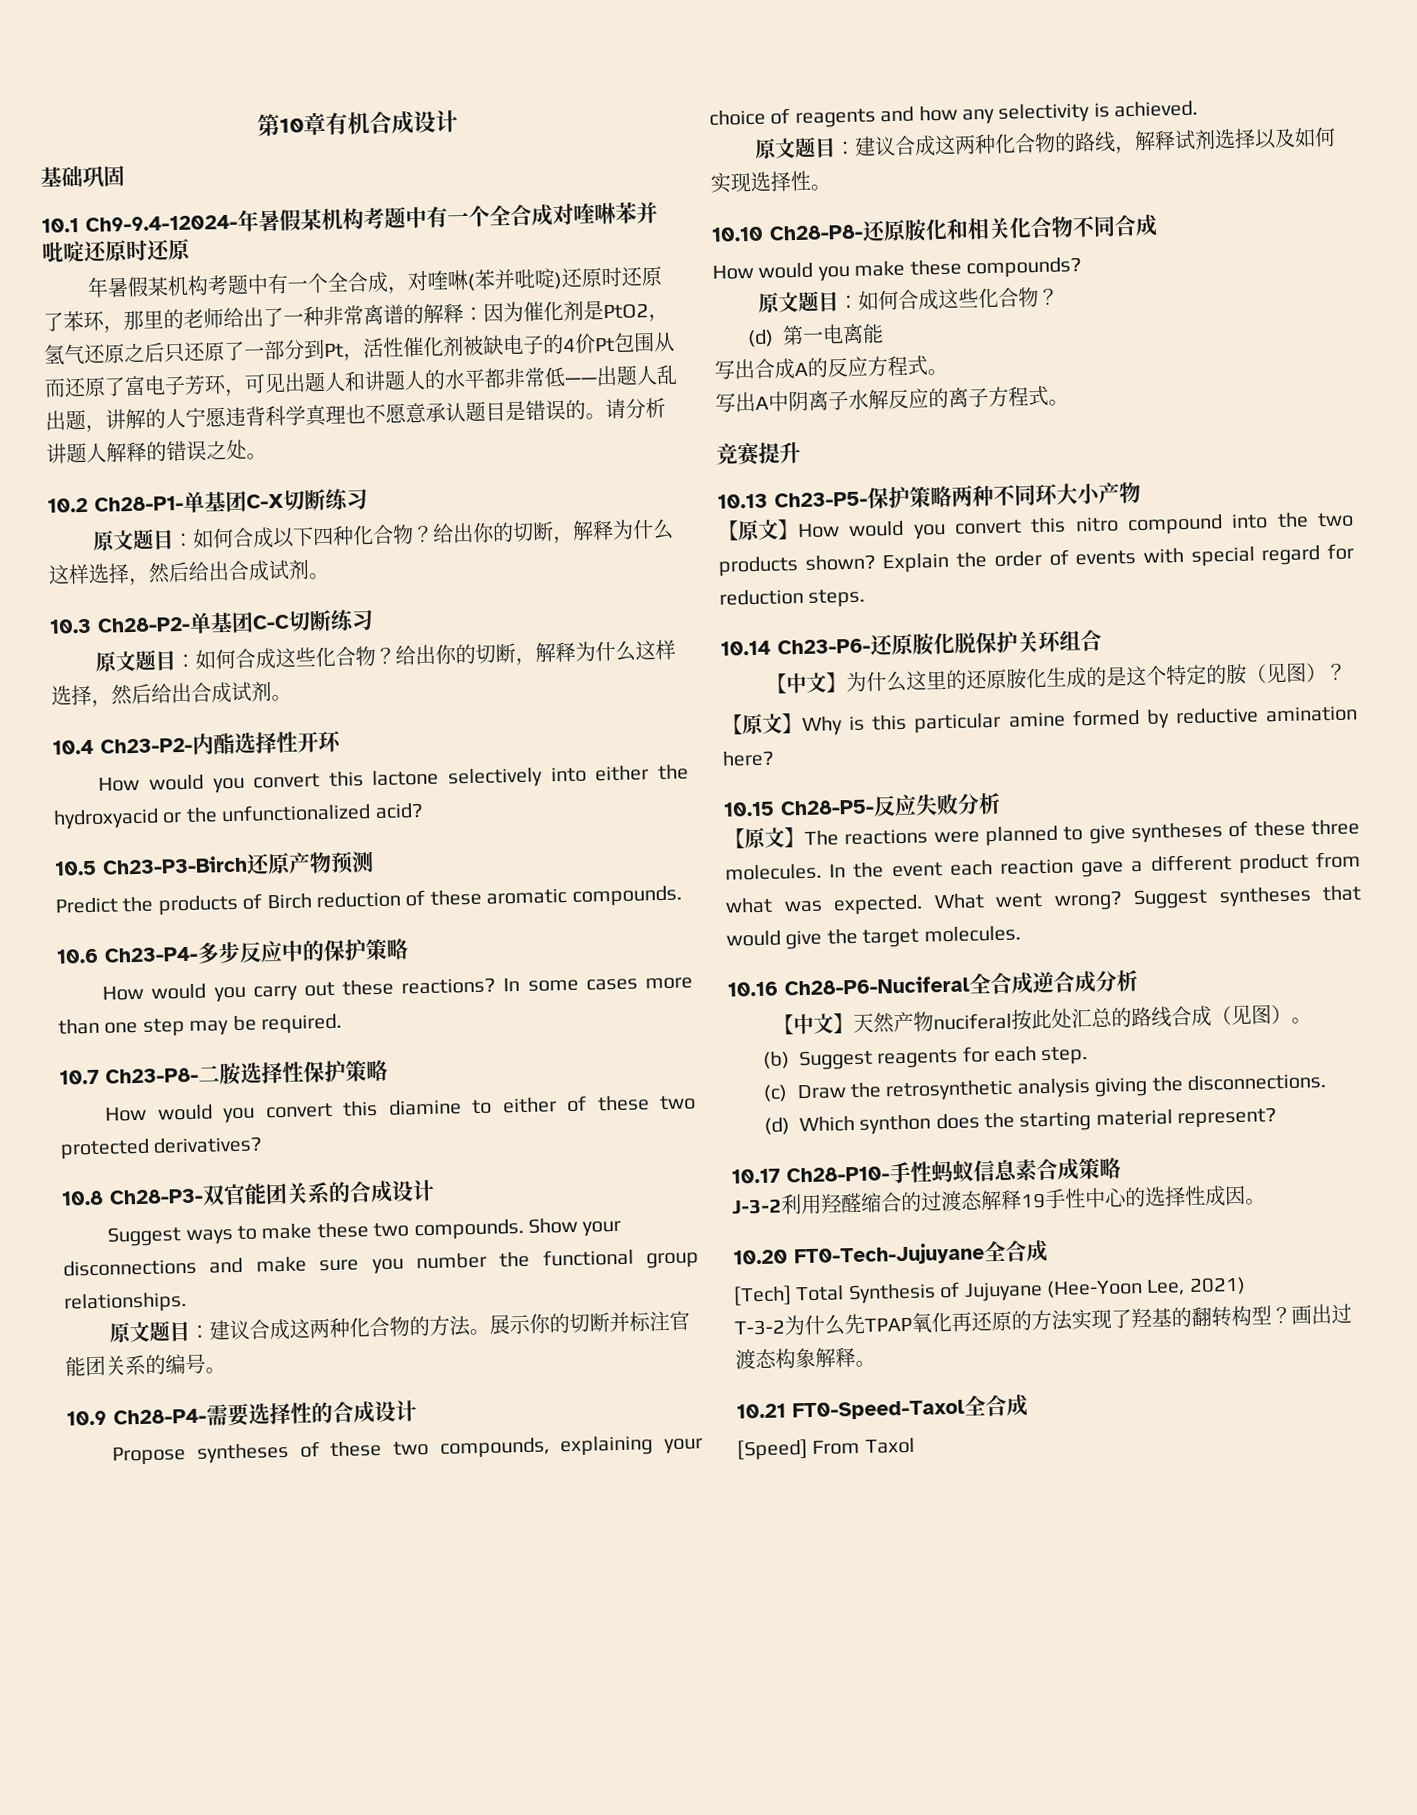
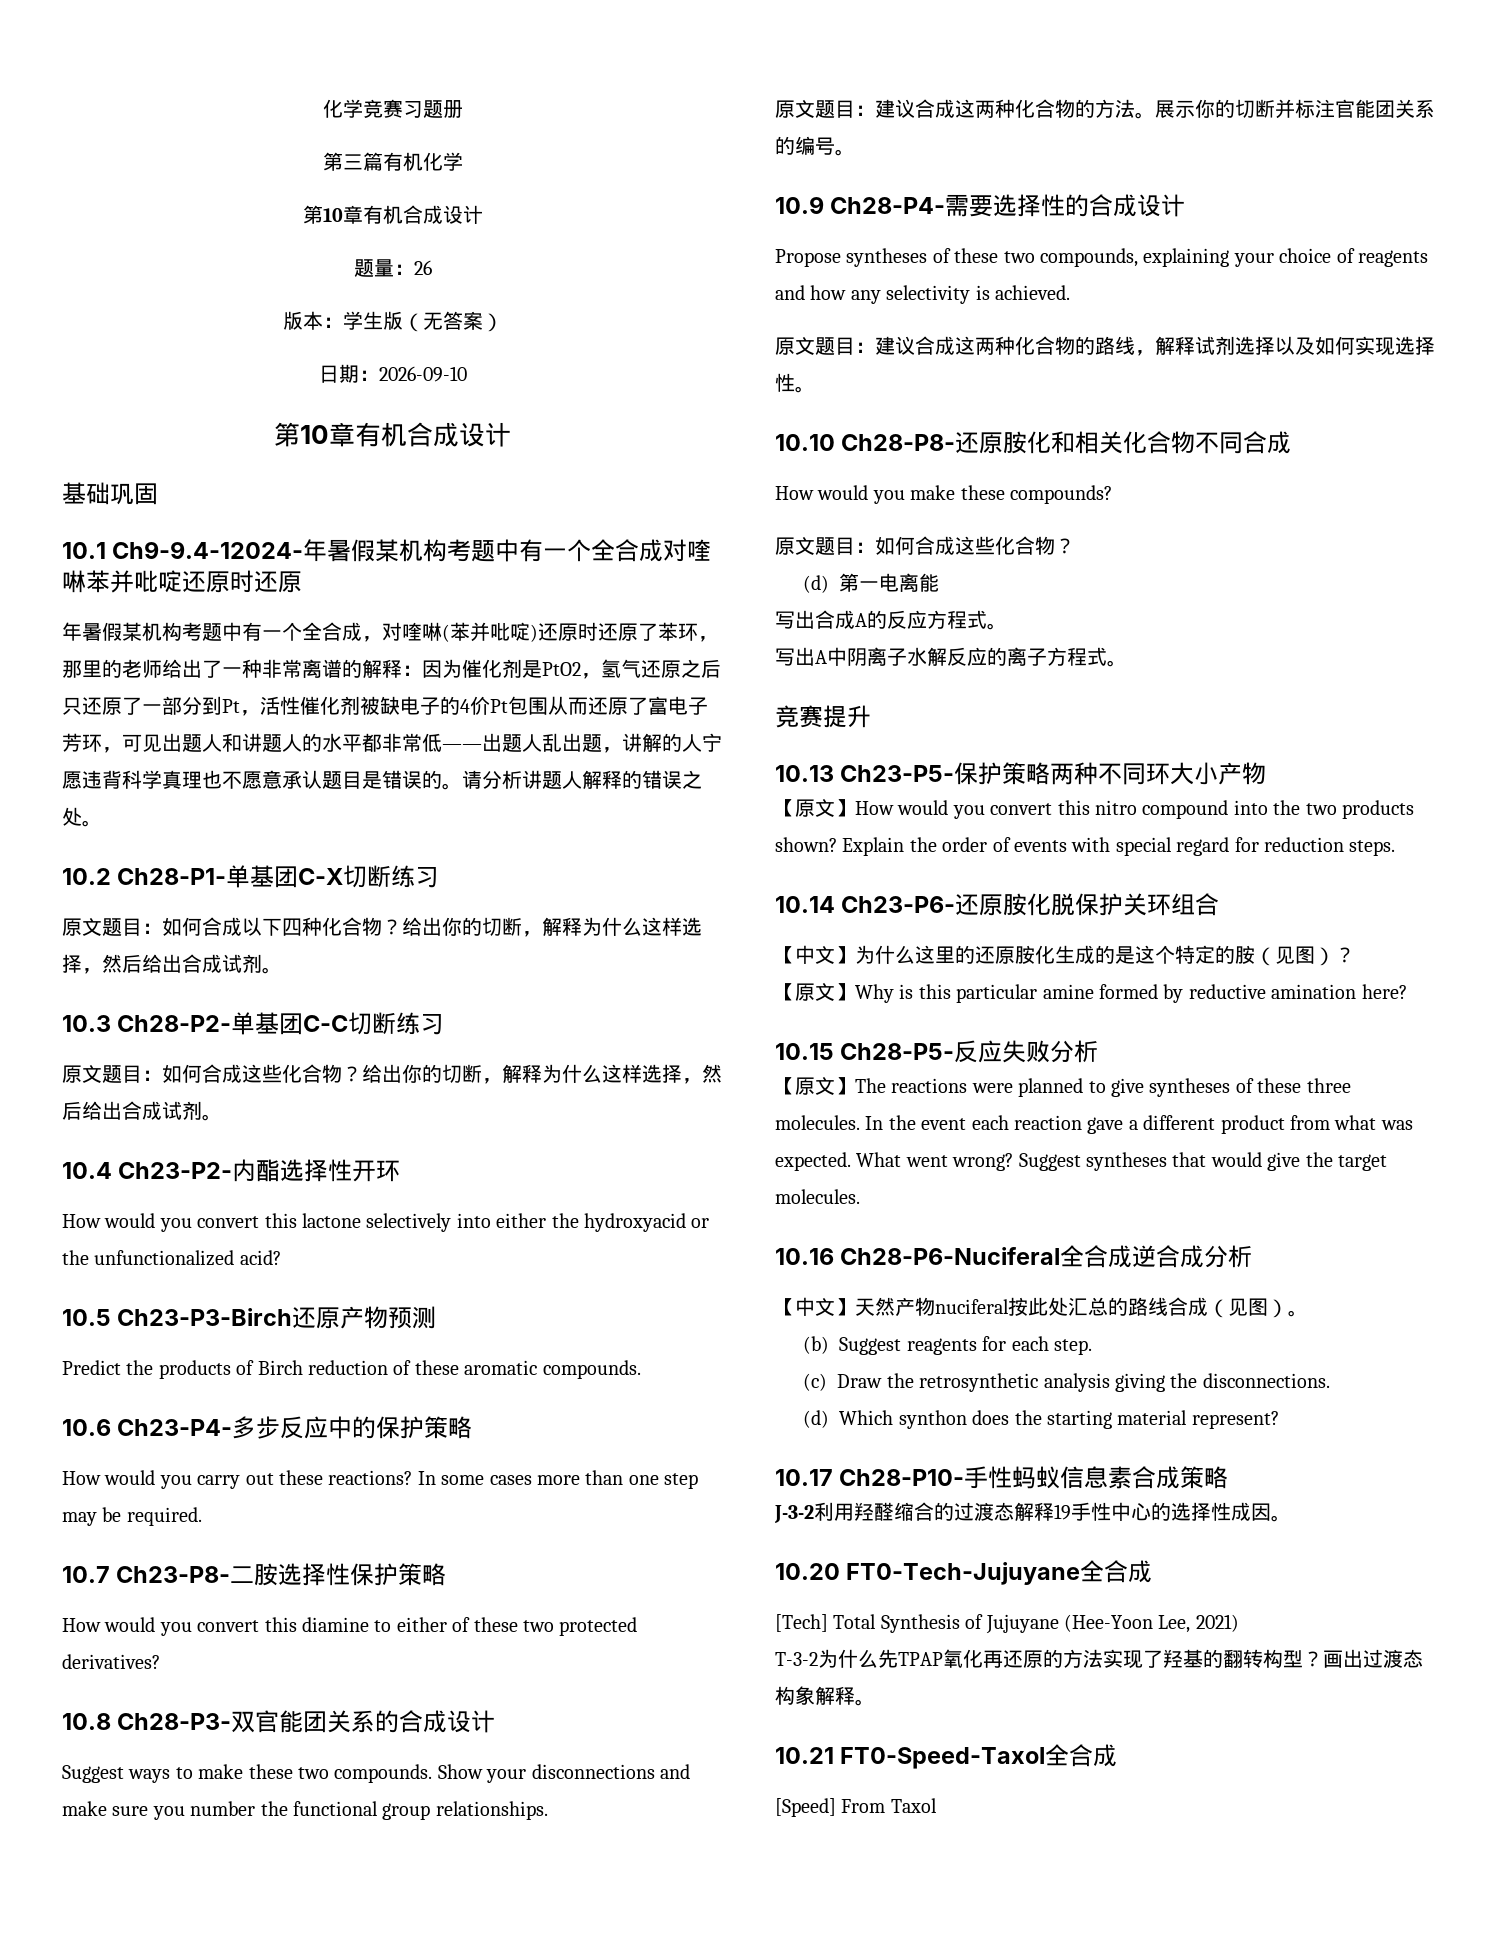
+ 化学竞赛习题册
+ 第三篇有机化学
+ 第10章有机合成设计
+ 题量：26
+ 版本：学生版（无答案）
+ 日期：2026-09-10

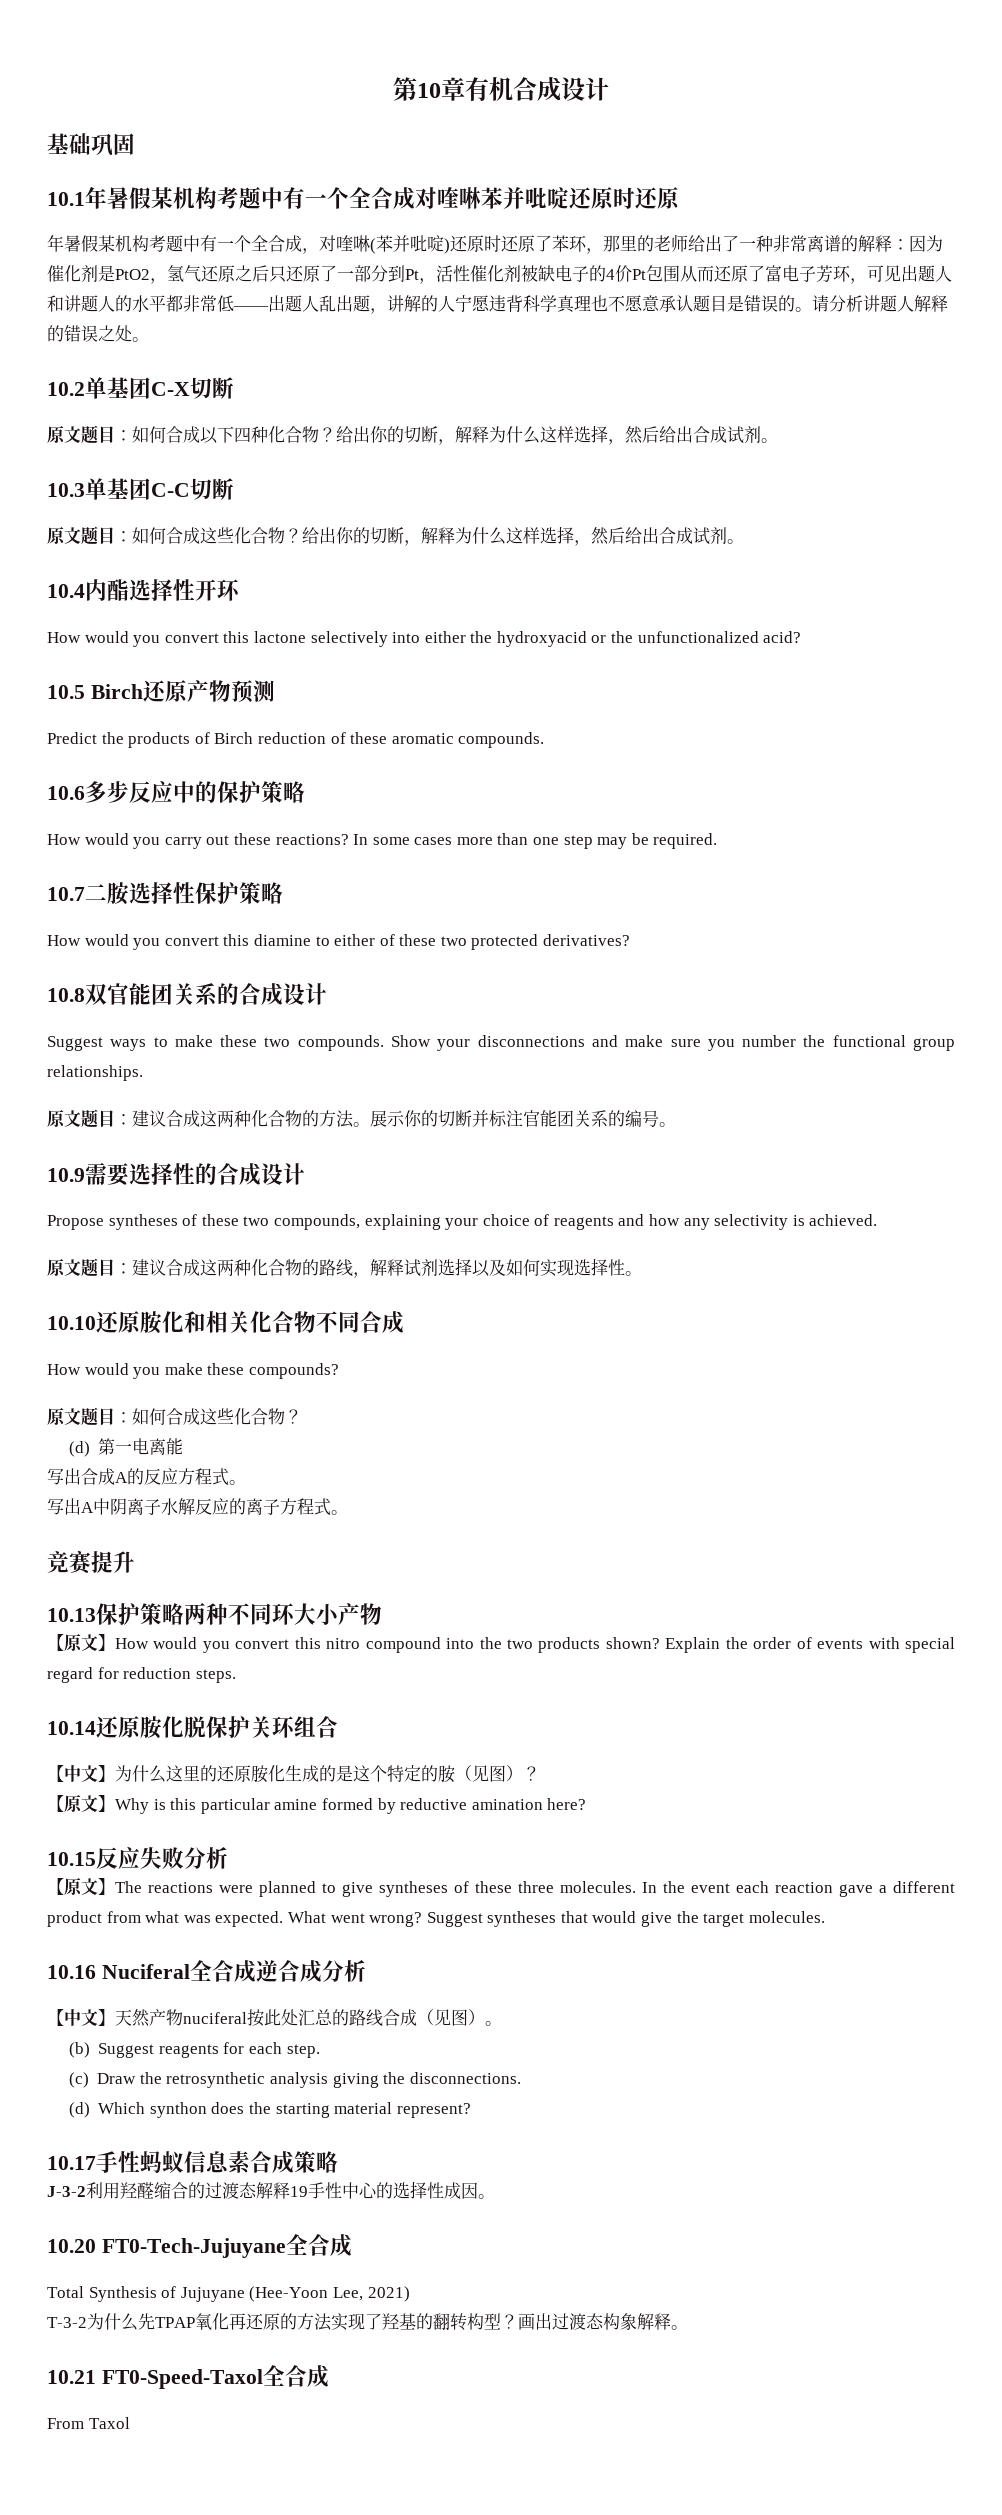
- 化学竞赛习题册
- 第三篇有机化学
- 第10章有机合成设计
- 题量：26
- 版本：学生版（无答案）
- 日期：2026-09-10
- 10.1 Ch9-9.4-12024-年暑假某机构考题中有一个全合成对喹啉苯并吡啶还原时还原
+ 10.1年暑假某机构考题中有一个全合成对喹啉苯并吡啶还原时还原
- 10.2 Ch28-P1-单基团C-X切断练习
+ 10.2单基团C-X切断
- 10.3 Ch28-P2-单基团C-C切断练习
+ 10.3单基团C-C切断
- 10.4 Ch23-P2-内酯选择性开环
+ 10.4内酯选择性开环
- 10.5 Ch23-P3-Birch还原产物预测
+ 10.5 Birch还原产物预测
- 10.6 Ch23-P4-多步反应中的保护策略
+ 10.6多步反应中的保护策略
- 10.7 Ch23-P8-二胺选择性保护策略
+ 10.7二胺选择性保护策略
- 10.8 Ch28-P3-双官能团关系的合成设计
+ 10.8双官能团关系的合成设计
- 10.9 Ch28-P4-需要选择性的合成设计
+ 10.9需要选择性的合成设计
- 10.10 Ch28-P8-还原胺化和相关化合物不同合成
+ 10.10还原胺化和相关化合物不同合成
- 10.13 Ch23-P5-保护策略两种不同环大小产物
+ 10.13保护策略两种不同环大小产物
- 10.14 Ch23-P6-还原胺化脱保护关环组合
+ 10.14还原胺化脱保护关环组合
- 10.15 Ch28-P5-反应失败分析
+ 10.15反应失败分析
- 10.16 Ch28-P6-Nuciferal全合成逆合成分析
+ 10.16 Nuciferal全合成逆合成分析
- 10.17 Ch28-P10-手性蚂蚁信息素合成策略
+ 10.17手性蚂蚁信息素合成策略
- [Tech] Total Synthesis of Jujuyane (Hee-Yoon Lee, 2021)
+ Total Synthesis of Jujuyane (Hee-Yoon Lee, 2021)
- [Speed] From Taxol
+ From Taxol

